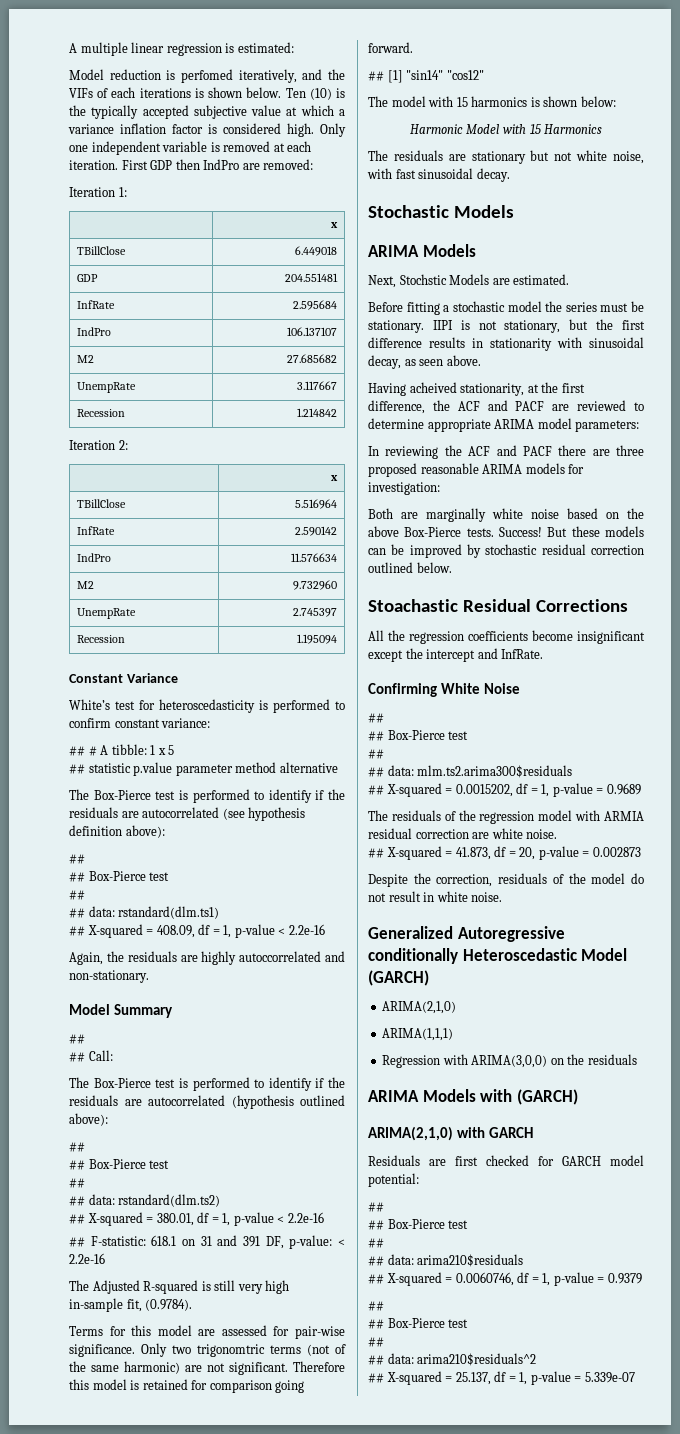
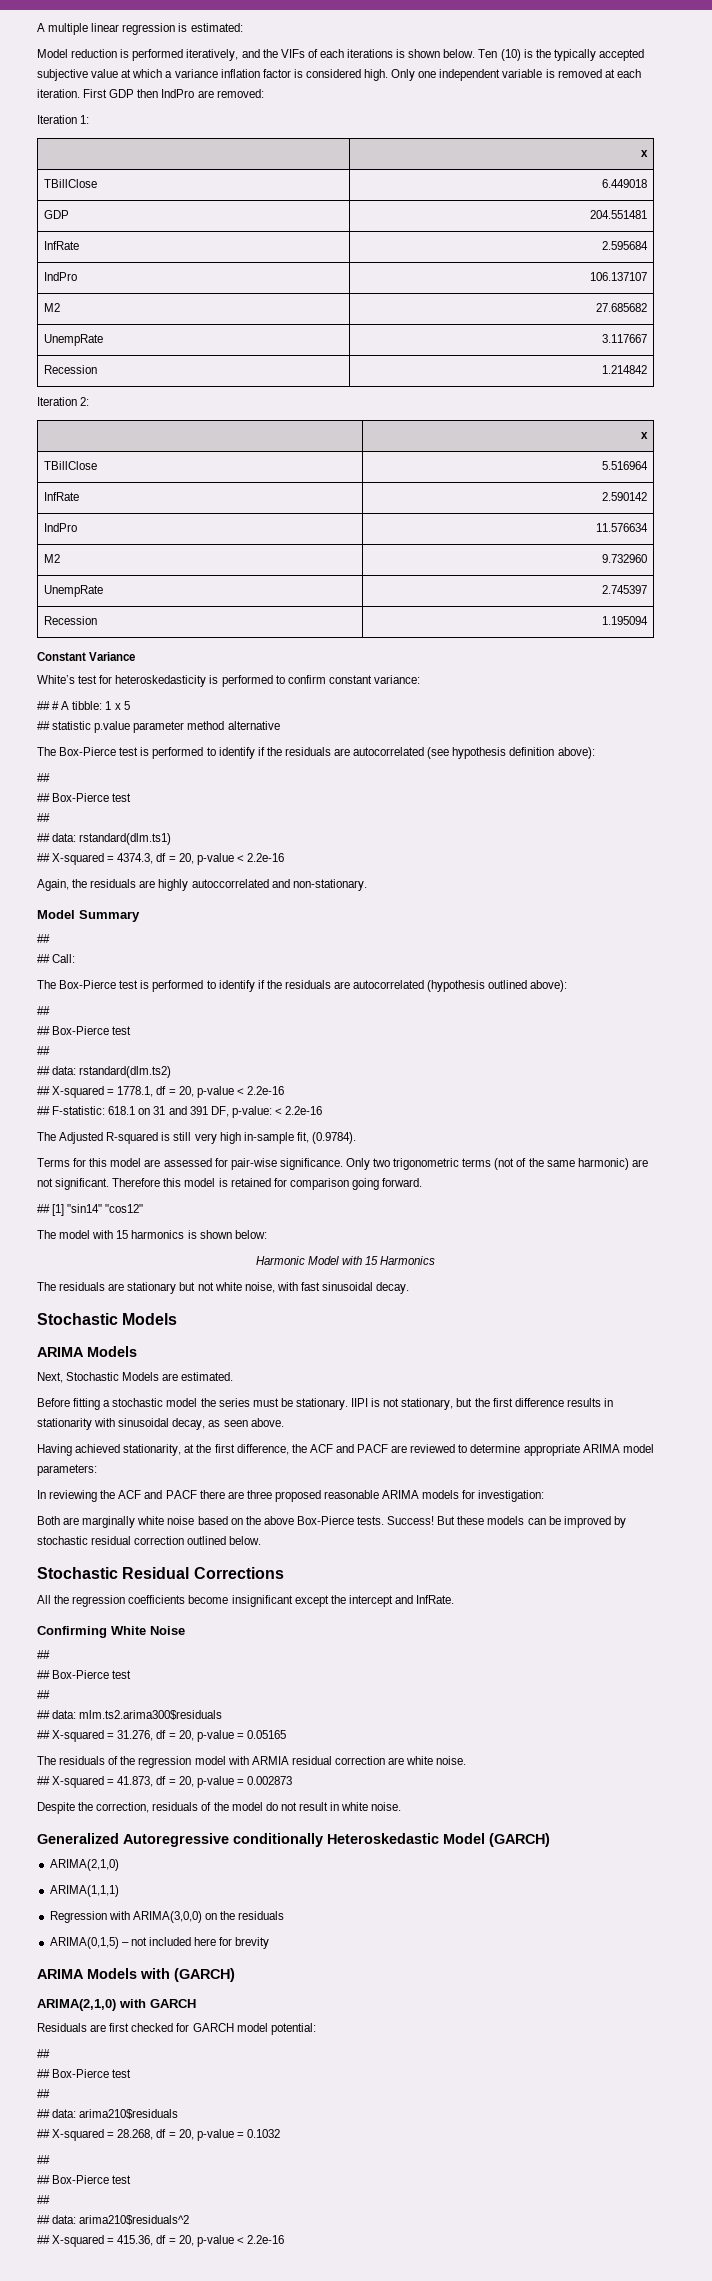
- Model reduction is perfomed iteratively, and the VIFs of each iterations is shown below.
+ Model reduction is performed iteratively, and the VIFs of each iterations is shown below.
- White’s test for heteroscedasticity is performed to confirm constant variance:
+ White’s test for heteroskedasticity is performed to confirm constant variance:
- ## X-squared = 408.09, df = 1, p-value < 2.2e-16
+ ## X-squared = 4374.3, df = 20, p-value < 2.2e-16
- ## X-squared = 380.01, df = 1, p-value < 2.2e-16
+ ## X-squared = 1778.1, df = 20, p-value < 2.2e-16
- Only two trigonomtric terms (not of the same harmonic) are not significant.
+ Only two trigonometric terms (not of the same harmonic) are not significant.
- Next, Stochstic Models are estimated.
+ Next, Stochastic Models are estimated.
- Having acheived stationarity, at the first difference, the ACF and PACF are reviewed to determine appropriate ARIMA model parameters:
+ Having achieved stationarity, at the first difference, the ACF and PACF are reviewed to determine appropriate ARIMA model parameters:
- Stoachastic Residual Corrections
+ Stochastic Residual Corrections
- ## X-squared = 0.0015202, df = 1, p-value = 0.9689
+ ## X-squared = 31.276, df = 20, p-value = 0.05165
- Generalized Autoregressive conditionally Heteroscedastic Model (GARCH)
+ Generalized Autoregressive conditionally Heteroskedastic Model (GARCH)
+ ARIMA(0,1,5) – not included here for brevity
- ## X-squared = 0.0060746, df = 1, p-value = 0.9379
+ ## X-squared = 28.268, df = 20, p-value = 0.1032
- ## X-squared = 25.137, df = 1, p-value = 5.339e-07
+ ## X-squared = 415.36, df = 20, p-value < 2.2e-16

